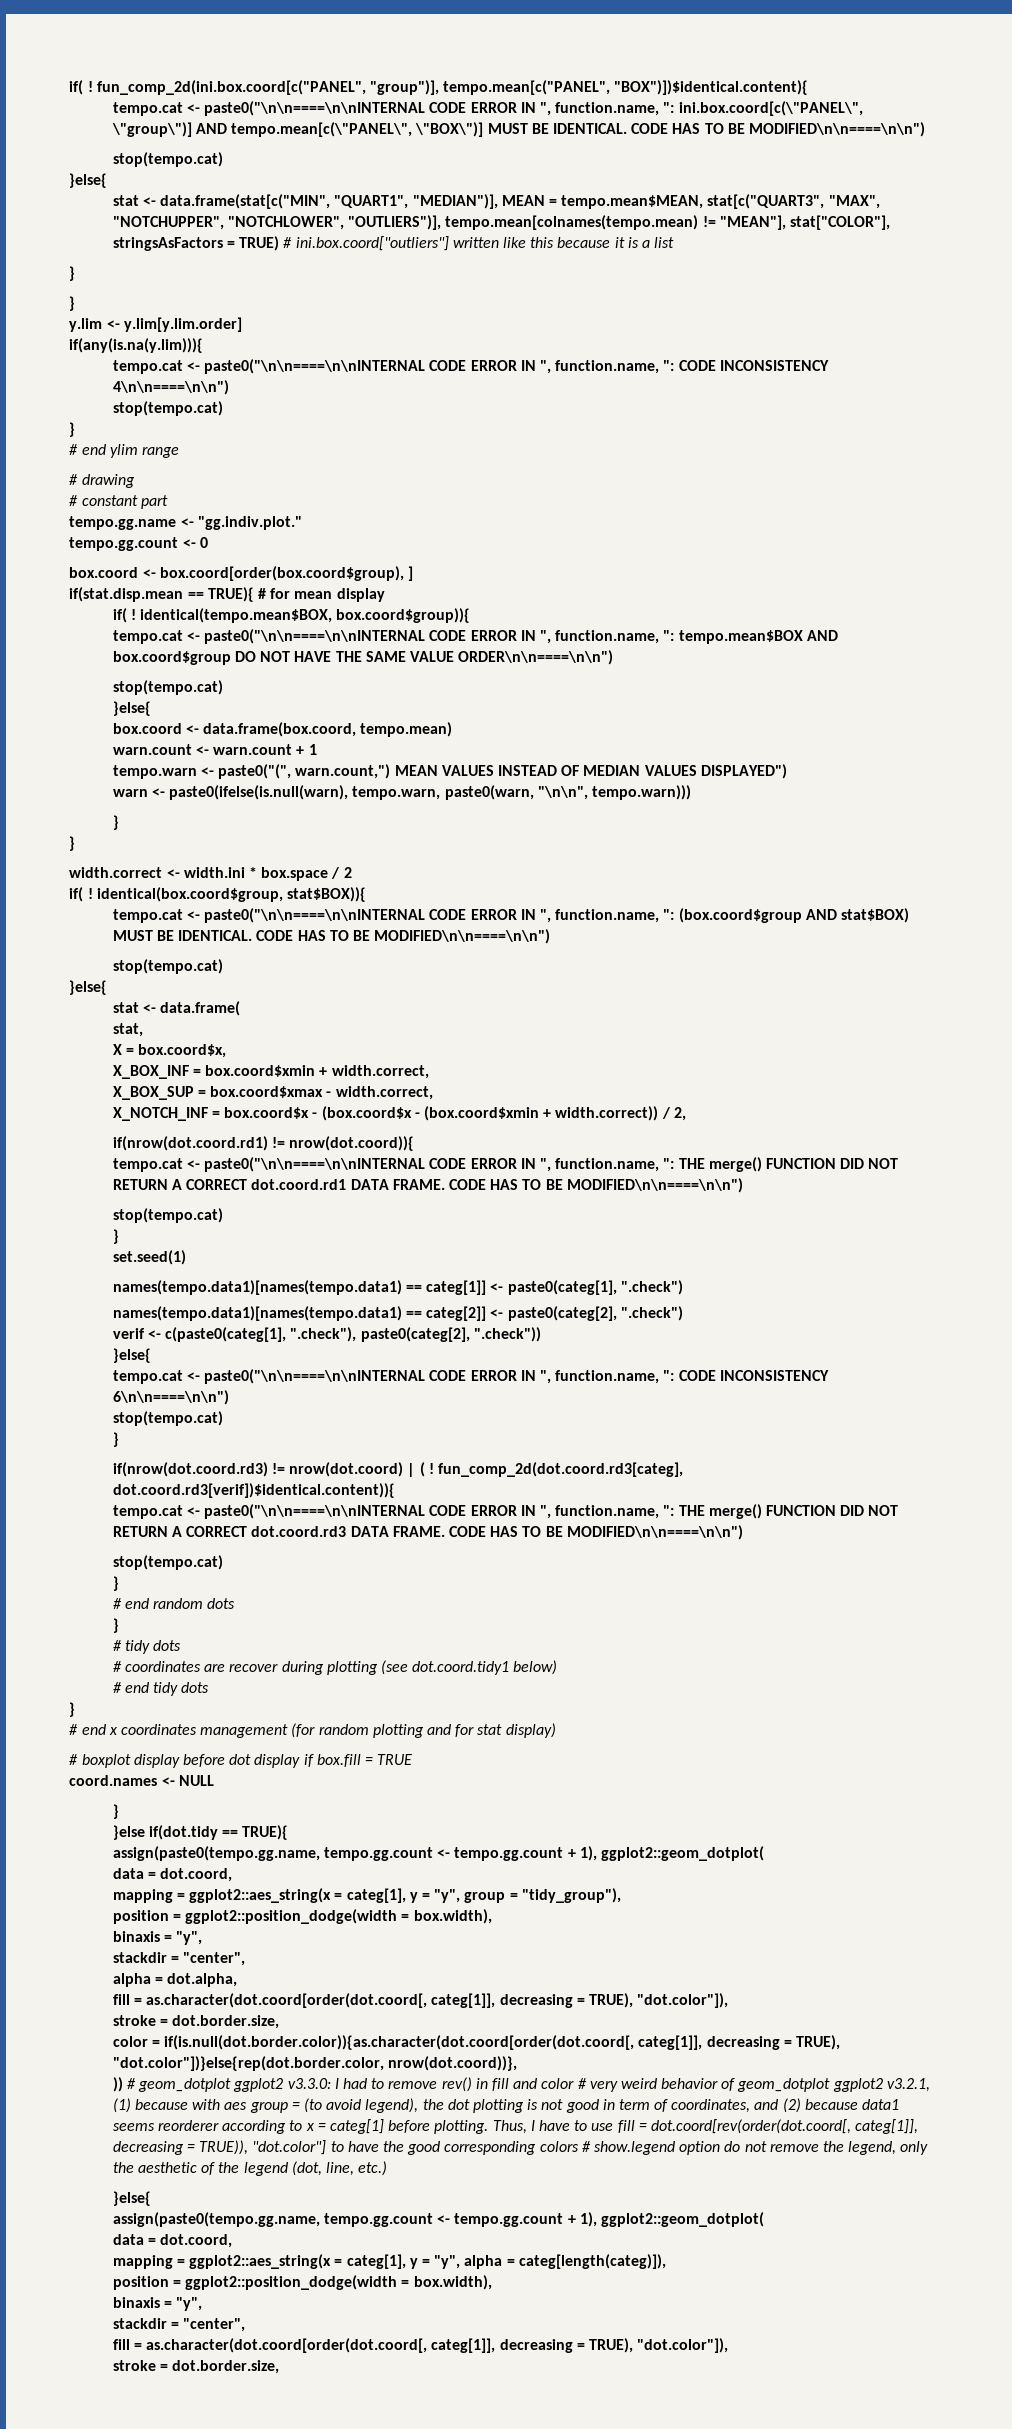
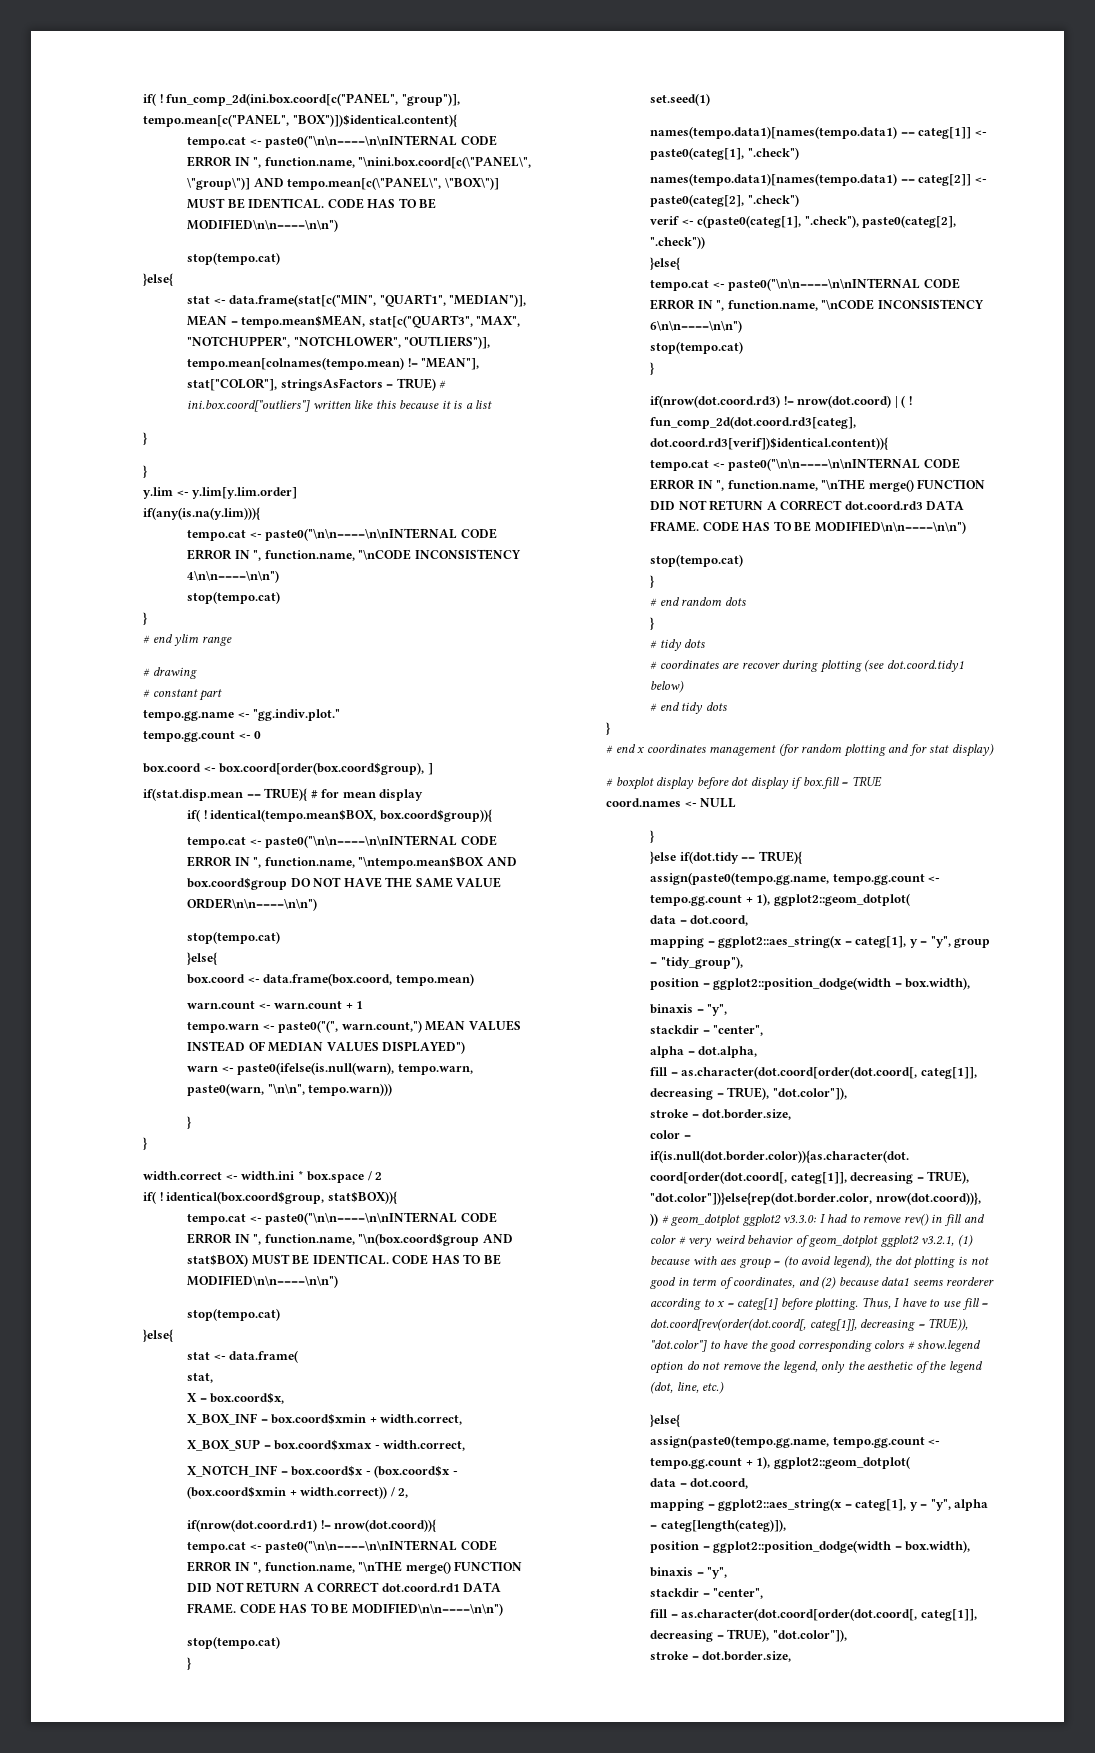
- tempo.cat <- paste0("\n\n====\n\nINTERNAL CODE ERROR IN ", function.name, ": ini.box.coord[c(\"PANEL\", \"group\")] AND tempo.mean[c(\"PANEL\", \"BOX\")] MUST BE IDENTICAL.
+ tempo.cat <- paste0("\n\n====\n\nINTERNAL CODE ERROR IN ", function.name, "\nini.box.coord[c(\"PANEL\", \"group\")] AND tempo.mean[c(\"PANEL\", \"BOX\")] MUST BE IDENTICAL.
- tempo.cat <- paste0("\n\n====\n\nINTERNAL CODE ERROR IN ", function.name, ": CODE INCONSISTENCY 4\n\n====\n\n")
+ tempo.cat <- paste0("\n\n====\n\nINTERNAL CODE ERROR IN ", function.name, "\nCODE INCONSISTENCY 4\n\n====\n\n")
- tempo.cat <- paste0("\n\n====\n\nINTERNAL CODE ERROR IN ", function.name, ": tempo.mean$BOX AND box.coord$group DO NOT HAVE THE SAME VALUE ORDER\n\n====\n\n")
+ tempo.cat <- paste0("\n\n====\n\nINTERNAL CODE ERROR IN ", function.name, "\ntempo.mean$BOX AND box.coord$group DO NOT HAVE THE SAME VALUE ORDER\n\n====\n\n")
- tempo.cat <- paste0("\n\n====\n\nINTERNAL CODE ERROR IN ", function.name, ": (box.coord$group AND stat$BOX) MUST BE IDENTICAL.
+ tempo.cat <- paste0("\n\n====\n\nINTERNAL CODE ERROR IN ", function.name, "\n(box.coord$group AND stat$BOX) MUST BE IDENTICAL.
- tempo.cat <- paste0("\n\n====\n\nINTERNAL CODE ERROR IN ", function.name, ": THE merge() FUNCTION DID NOT RETURN A CORRECT dot.coord.rd1 DATA FRAME.
+ tempo.cat <- paste0("\n\n====\n\nINTERNAL CODE ERROR IN ", function.name, "\nTHE merge() FUNCTION DID NOT RETURN A CORRECT dot.coord.rd1 DATA FRAME.
- tempo.cat <- paste0("\n\n====\n\nINTERNAL CODE ERROR IN ", function.name, ": CODE INCONSISTENCY 6\n\n====\n\n")
+ tempo.cat <- paste0("\n\n====\n\nINTERNAL CODE ERROR IN ", function.name, "\nCODE INCONSISTENCY 6\n\n====\n\n")
- tempo.cat <- paste0("\n\n====\n\nINTERNAL CODE ERROR IN ", function.name, ": THE merge() FUNCTION DID NOT RETURN A CORRECT dot.coord.rd3 DATA FRAME.
+ tempo.cat <- paste0("\n\n====\n\nINTERNAL CODE ERROR IN ", function.name, "\nTHE merge() FUNCTION DID NOT RETURN A CORRECT dot.coord.rd3 DATA FRAME.

